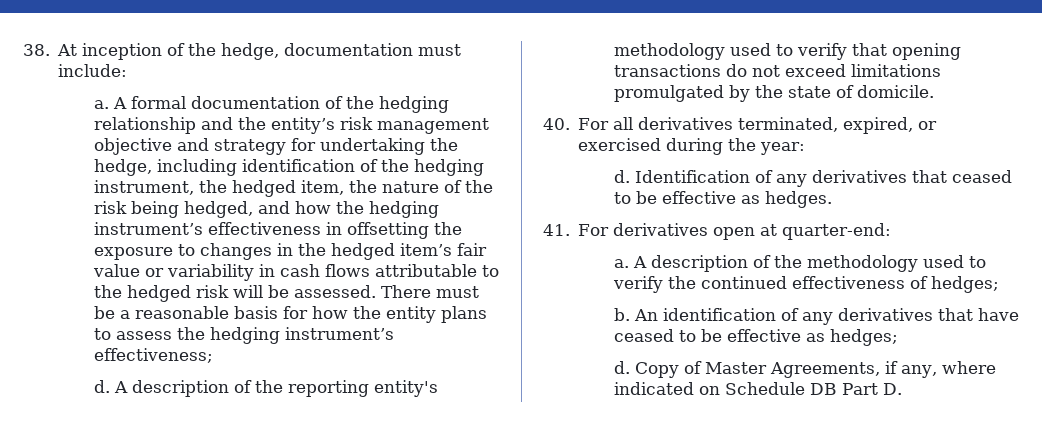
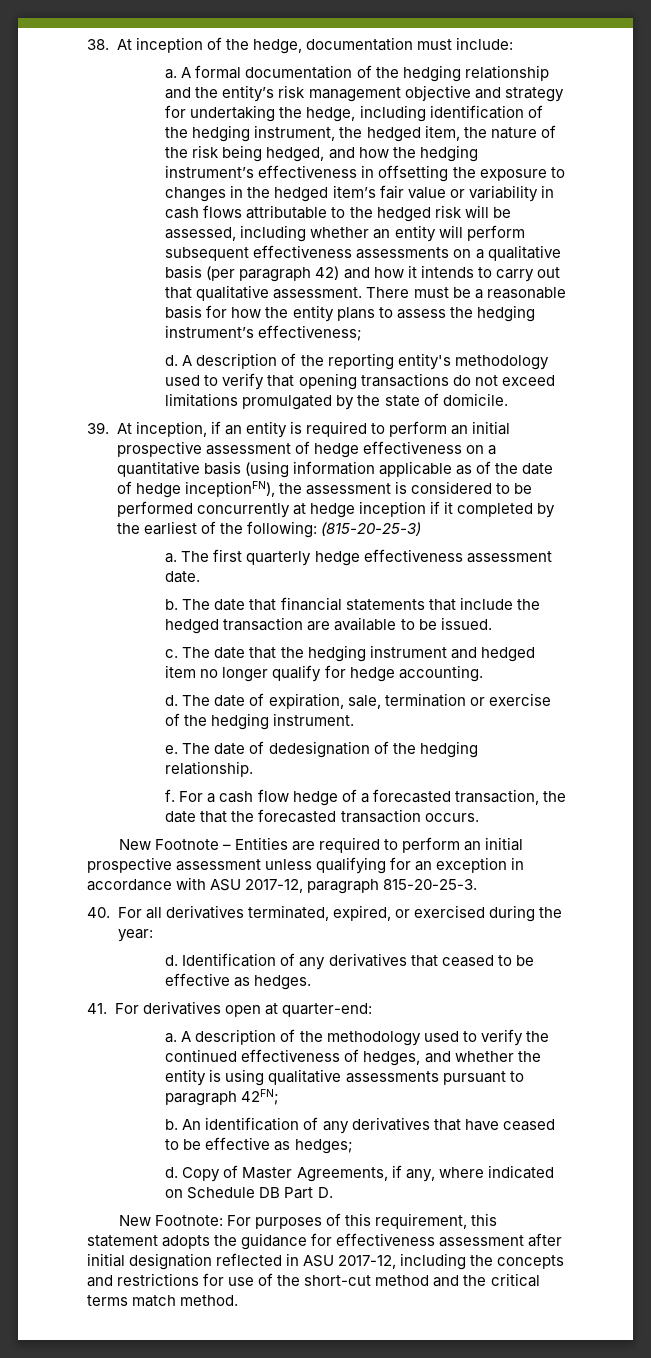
- A formal documentation of the hedging relationship and the entity’s risk management objective and strategy for undertaking the hedge, including identification of the hedging instrument, the hedged item, the nature of the risk being hedged, and how the hedging instrument’s effectiveness in offsetting the exposure to changes in the hedged item’s fair value or variability in cash flows attributable to the hedged risk will be assessed.
+ A formal documentation of the hedging relationship and the entity’s risk management objective and strategy for undertaking the hedge, including identification of the hedging instrument, the hedged item, the nature of the risk being hedged, and how the hedging instrument’s effectiveness in offsetting the exposure to changes in the hedged item’s fair value or variability in cash flows attributable to the hedged risk will be assessed, including whether an entity will perform subsequent effectiveness assessments on a qualitative basis (per paragraph 42) and how it intends to carry out that qualitative assessment.
+ 39. At inception, if an entity is required to perform an initial prospective assessment of hedge effectiveness on a quantitative basis (using information applicable as of the date of hedge inceptionFN), the assessment is considered to be performed concurrently at hedge inception if it completed by the earliest of the following: (815-20-25-3)
+ a. The first quarterly hedge effectiveness assessment date.
+ b. The date that financial statements that include the hedged transaction are available to be issued.
+ c. The date that the hedging instrument and hedged item no longer qualify for hedge accounting.
+ d. The date of expiration, sale, termination or exercise of the hedging instrument.
+ e. The date of dedesignation of the hedging relationship.
+ f. For a cash flow hedge of a forecasted transaction, the date that the forecasted transaction occurs.
+ New Footnote – Entities are required to perform an initial prospective assessment unless qualifying for an exception in accordance with ASU 2017-12, paragraph 815-20-25-3.
- A description of the methodology used to verify the continued effectiveness of hedges;
+ A description of the methodology used to verify the continued effectiveness of hedges, and whether the entity is using qualitative assessments pursuant to paragraph 42FN;
+ New Footnote: For purposes of this requirement, this statement adopts the guidance for effectiveness assessment after initial designation reflected in ASU 2017-12, including the concepts and restrictions for use of the short-cut method and the critical terms match method.

